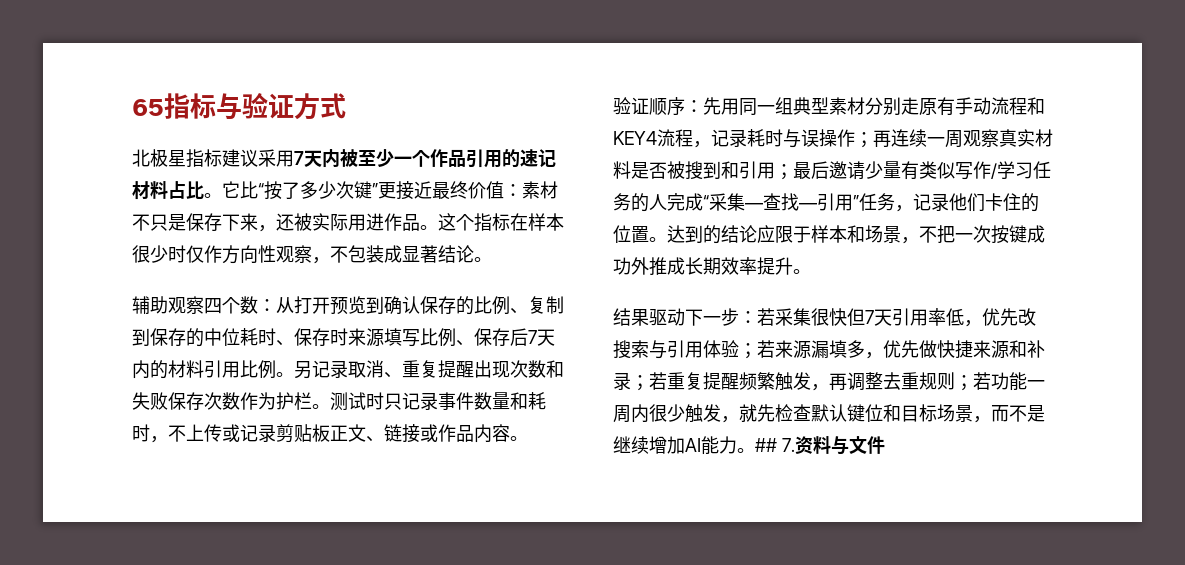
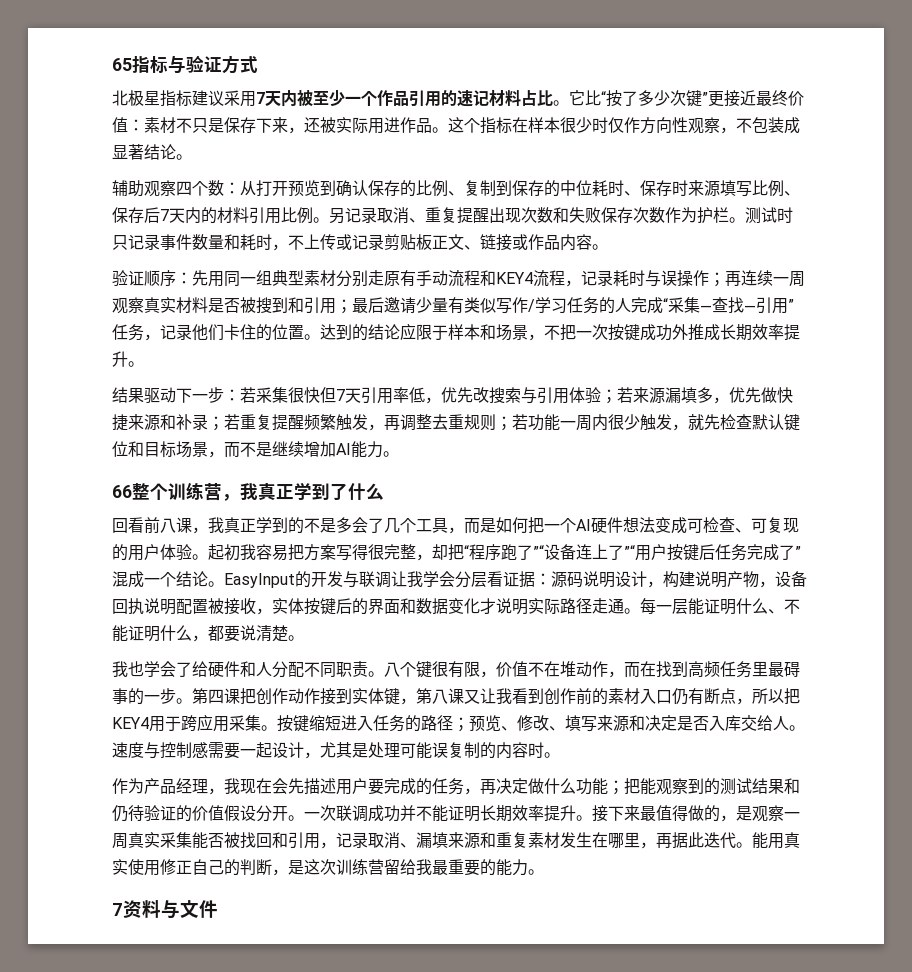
- 结果驱动下一步：若采集很快但7天引用率低，优先改搜索与引用体验；若来源漏填多，优先做快捷来源和补录；若重复提醒频繁触发，再调整去重规则；若功能一周内很少触发，就先检查默认键位和目标场景，而不是继续增加AI能力。## 7.资料与文件
+ 结果驱动下一步：若采集很快但7天引用率低，优先改搜索与引用体验；若来源漏填多，优先做快捷来源和补录；若重复提醒频繁触发，再调整去重规则；若功能一周内很少触发，就先检查默认键位和目标场景，而不是继续增加AI能力。
+ 66整个训练营，我真正学到了什么
+ 回看前八课，我真正学到的不是多会了几个工具，而是如何把一个AI硬件想法变成可检查、可复现的用户体验。起初我容易把方案写得很完整，却把“程序跑了”“设备连上了”“用户按键后任务完成了”混成一个结论。EasyInput的开发与联调让我学会分层看证据：源码说明设计，构建说明产物，设备回执说明配置被接收，实体按键后的界面和数据变化才说明实际路径走通。每一层能证明什么、不能证明什么，都要说清楚。
+ 我也学会了给硬件和人分配不同职责。八个键很有限，价值不在堆动作，而在找到高频任务里最碍事的一步。第四课把创作动作接到实体键，第八课又让我看到创作前的素材入口仍有断点，所以把KEY4用于跨应用采集。按键缩短进入任务的路径；预览、修改、填写来源和决定是否入库交给人。速度与控制感需要一起设计，尤其是处理可能误复制的内容时。
+ 作为产品经理，我现在会先描述用户要完成的任务，再决定做什么功能；把能观察到的测试结果和仍待验证的价值假设分开。一次联调成功并不能证明长期效率提升。接下来最值得做的，是观察一周真实采集能否被找回和引用，记录取消、漏填来源和重复素材发生在哪里，再据此迭代。能用真实使用修正自己的判断，是这次训练营留给我最重要的能力。
+ 7资料与文件

